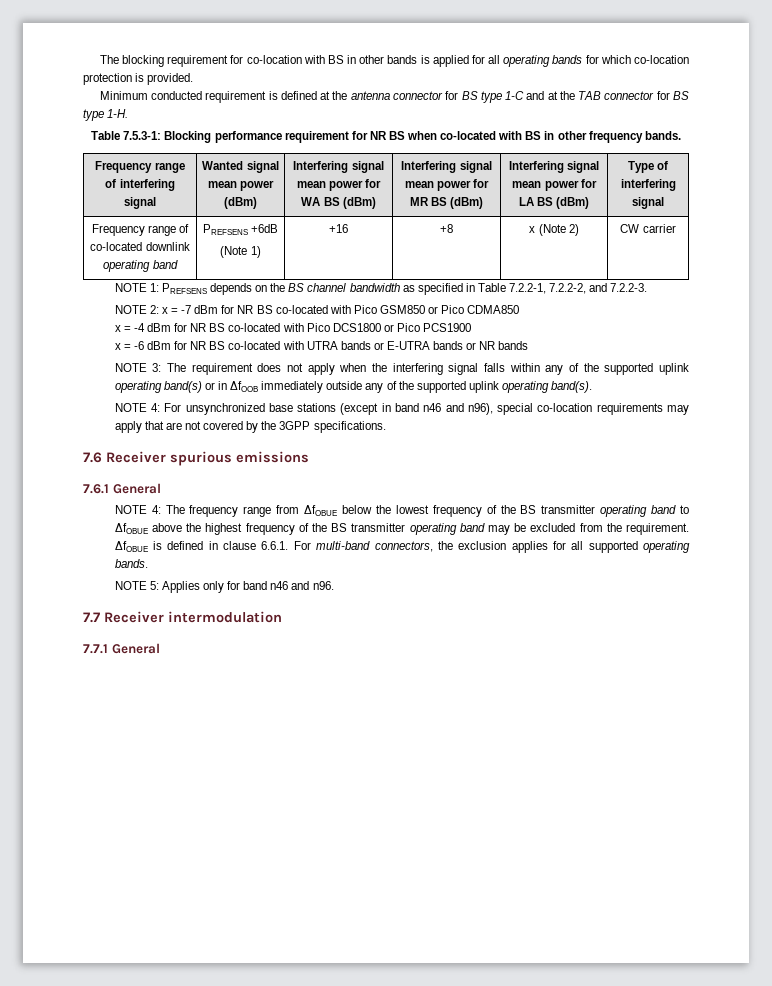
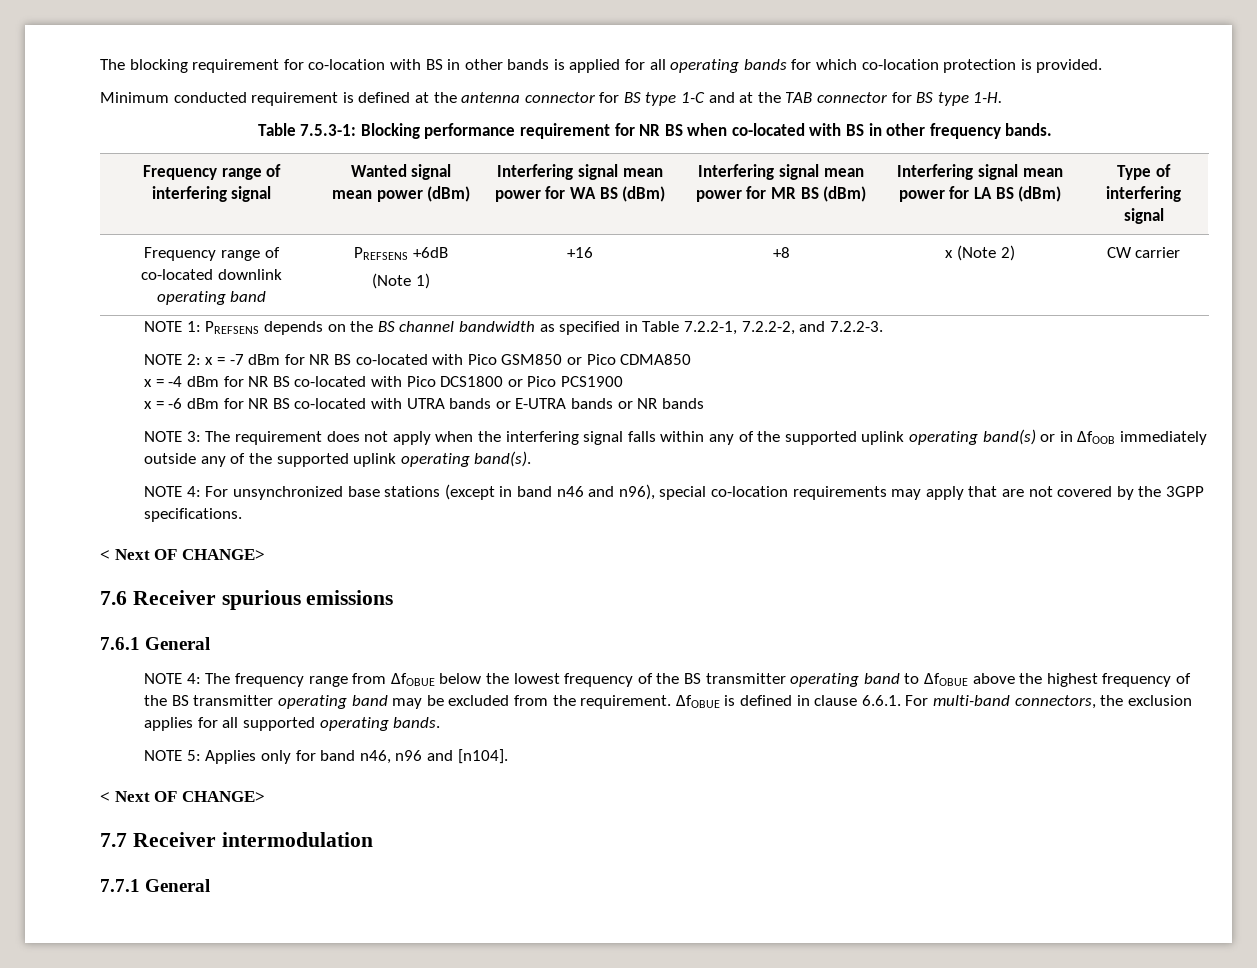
  NOTE 4: For unsynchronized base stations (except in band n46 and n96), special co-location requirements may apply that are not covered by the 3GPP specifications.
+ < Next OF CHANGE>
- NOTE 5: Applies only for band n46 and n96.
+ NOTE 5: Applies only for band n46, n96 and [n104].
+ < Next OF CHANGE>

